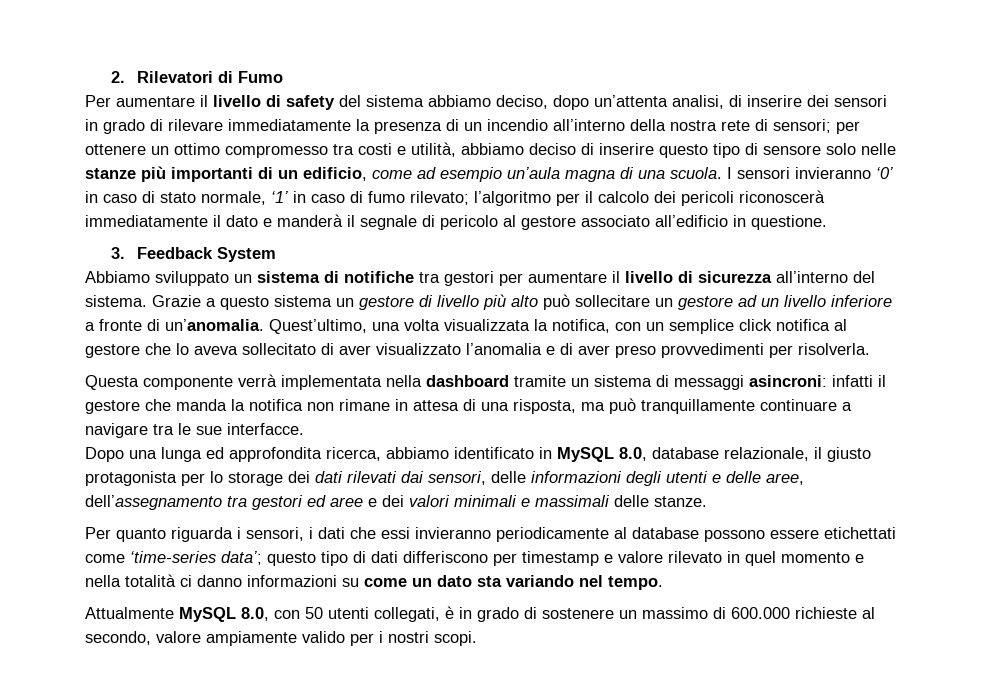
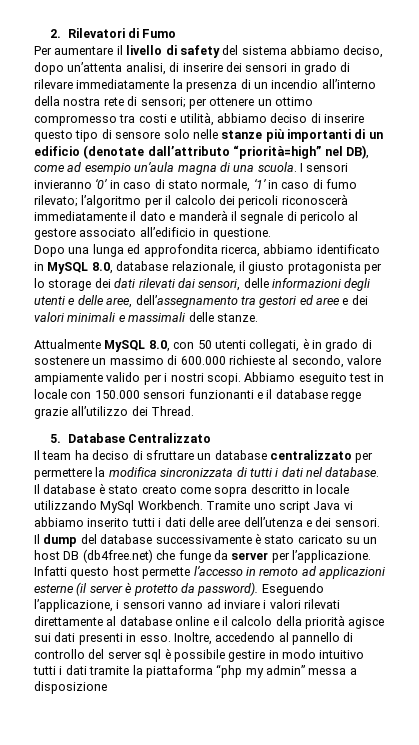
- per ottenere un ottimo compromesso tra costi e utilità, abbiamo deciso di inserire questo tipo di sensore solo nelle stanze più importanti di un edificio, come ad esempio un’aula magna di una scuola.
+ per ottenere un ottimo compromesso tra costi e utilità, abbiamo deciso di inserire questo tipo di sensore solo nelle stanze più importanti di un edificio (denotate dall’attributo “priorità=high” nel DB), come ad esempio un’aula magna di una scuola.
- 3. Feedback System
- Abbiamo sviluppato un sistema di notifiche tra gestori per aumentare il livello di sicurezza all’interno del sistema. Grazie a questo sistema un gestore di livello più alto può sollecitare un gestore ad un livello inferiore a fronte di un’anomalia. Quest’ultimo, una volta visualizzata la notifica, con un semplice click notifica al gestore che lo aveva sollecitato di aver visualizzato l’anomalia e di aver preso provvedimenti per risolverla.
- Questa componente verrà implementata nella dashboard tramite un sistema di messaggi asincroni: infatti il gestore che manda la notifica non rimane in attesa di una risposta, ma può tranquillamente continuare a navigare tra le sue interfacce.
- Per quanto riguarda i sensori, i dati che essi invieranno periodicamente al database possono essere etichettati come ‘time-series data’; questo tipo di dati differiscono per timestamp e valore rilevato in quel momento e nella totalità ci danno informazioni su come un dato sta variando nel tempo.
+ Abbiamo eseguito test in locale con 150.000 sensori funzionanti e il database regge grazie all’utilizzo dei Thread.
+ 5. Database Centralizzato
+ Il team ha deciso di sfruttare un database centralizzato per permettere la modifica sincronizzata di tutti i dati nel database. Il database è stato creato come sopra descritto in locale utilizzando MySql Workbench. Tramite uno script Java vi abbiamo inserito tutti i dati delle aree dell’utenza e dei sensori. Il dump del database successivamente è stato caricato su un host DB (db4free.net) che funge da server per l’applicazione. Infatti questo host permette l’accesso in remoto ad applicazioni esterne (il server è protetto da password). Eseguendo l’applicazione, i sensori vanno ad inviare i valori rilevati direttamente al database online e il calcolo della priorità agisce sui dati presenti in esso. Inoltre, accedendo al pannello di controllo del server sql è possibile gestire in modo intuitivo tutti i dati tramite la piattaforma “php my admin” messa a disposizione

